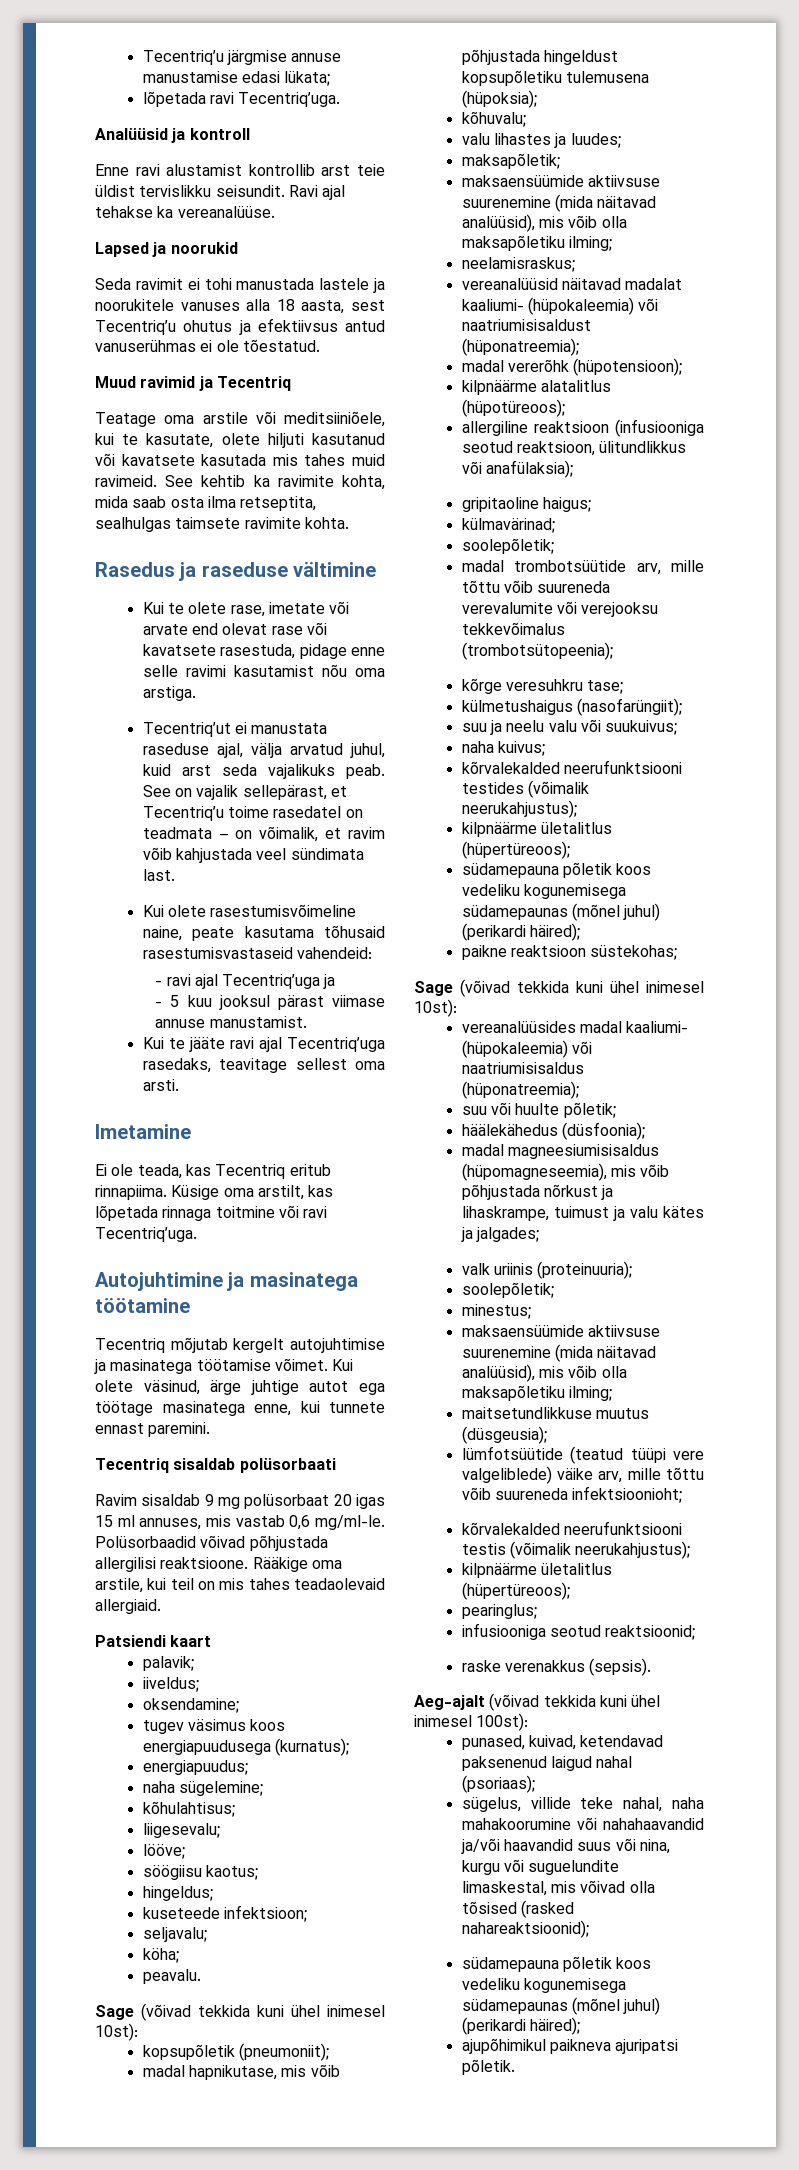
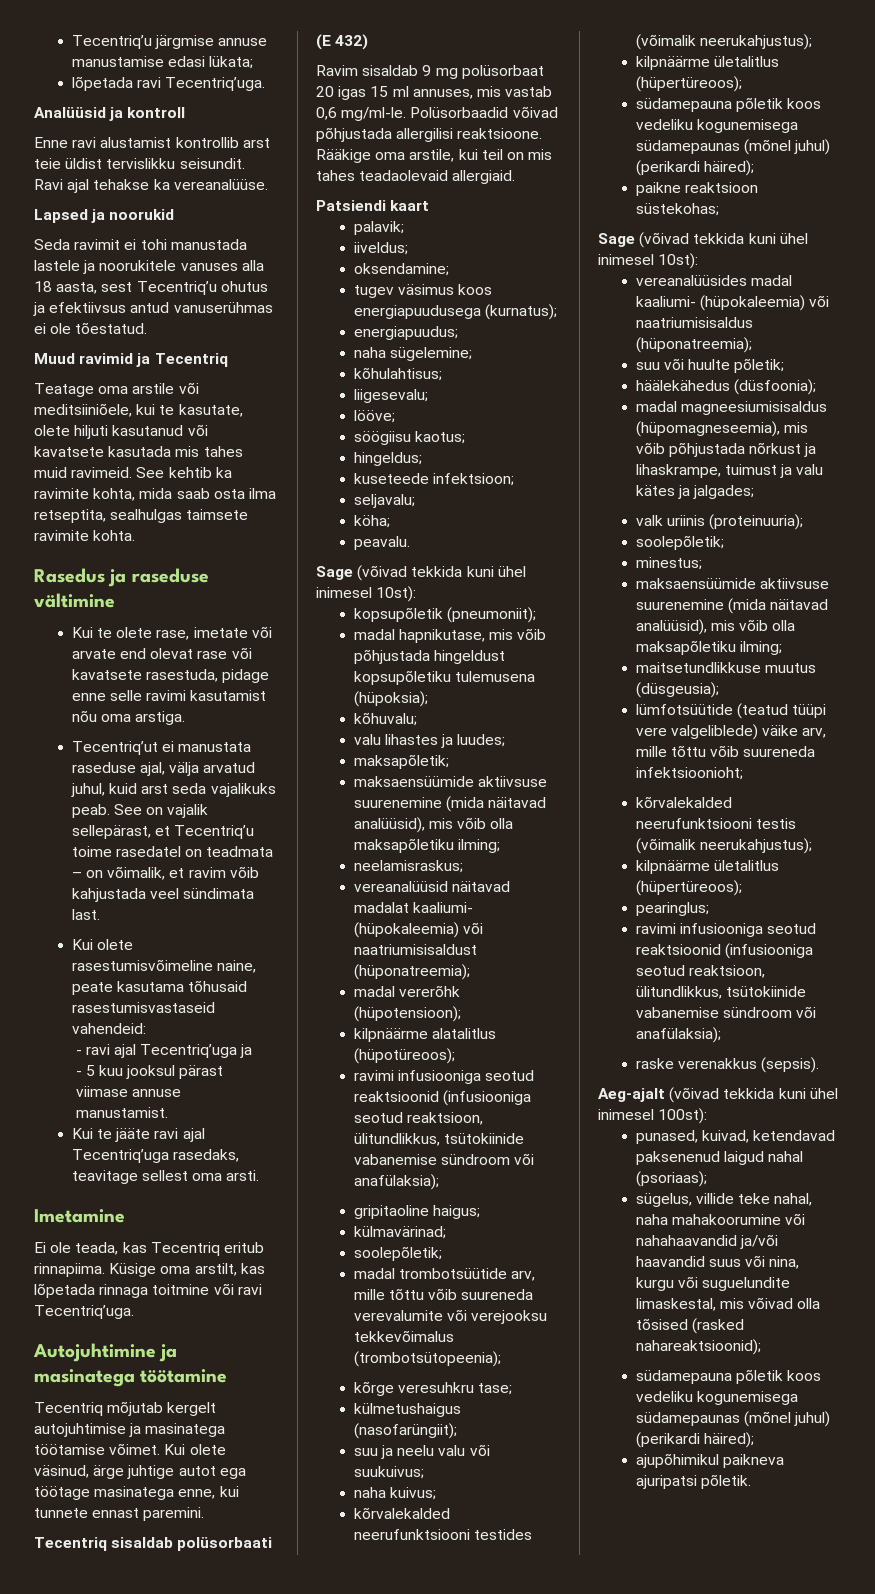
- Tecentriq sisaldab polüsorbaati
+ Tecentriq sisaldab polüsorbaati (E 432)
  kilpnäärme alatalitlus (hüpotüreoos);
- allergiline reaktsioon (infusiooniga seotud reaktsioon, ülitundlikkus või anafülaksia);
+ ravimi infusiooniga seotud reaktsioonid (infusiooniga seotud reaktsioon, ülitundlikkus, tsütokiinide vabanemise sündroom või anafülaksia);
  pearinglus;
- infusiooniga seotud reaktsioonid;
+ ravimi infusiooniga seotud reaktsioonid (infusiooniga seotud reaktsioon, ülitundlikkus, tsütokiinide vabanemise sündroom või anafülaksia);

